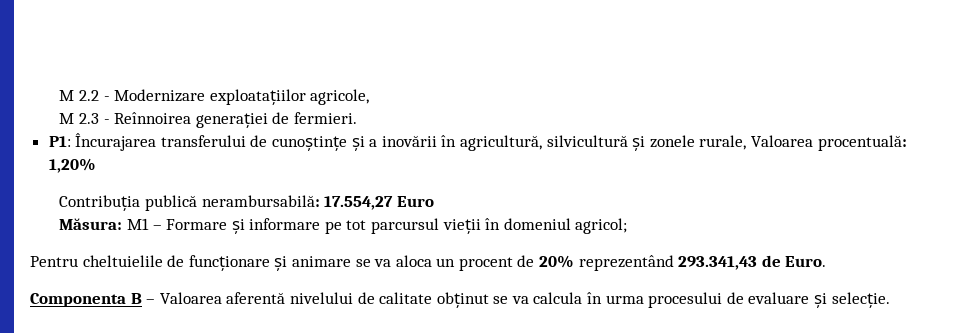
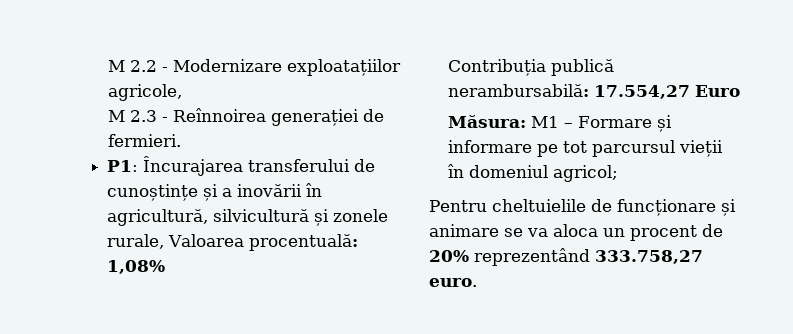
- P1: Încurajarea transferului de cunoștințe și a inovării în agricultură, silvicultură și zonele rurale, Valoarea procentuală: 1,20%
+ P1: Încurajarea transferului de cunoștințe și a inovării în agricultură, silvicultură și zonele rurale, Valoarea procentuală: 1,08%
- Pentru cheltuielile de funcționare și animare se va aloca un procent de 20% reprezentând 293.341,43 de Euro.
- Componenta B – Valoarea aferentă nivelului de calitate obținut se va calcula în urma procesului de evaluare și selecție.
+ Pentru cheltuielile de funcționare și animare se va aloca un procent de 20% reprezentând 333.758,27 euro.

